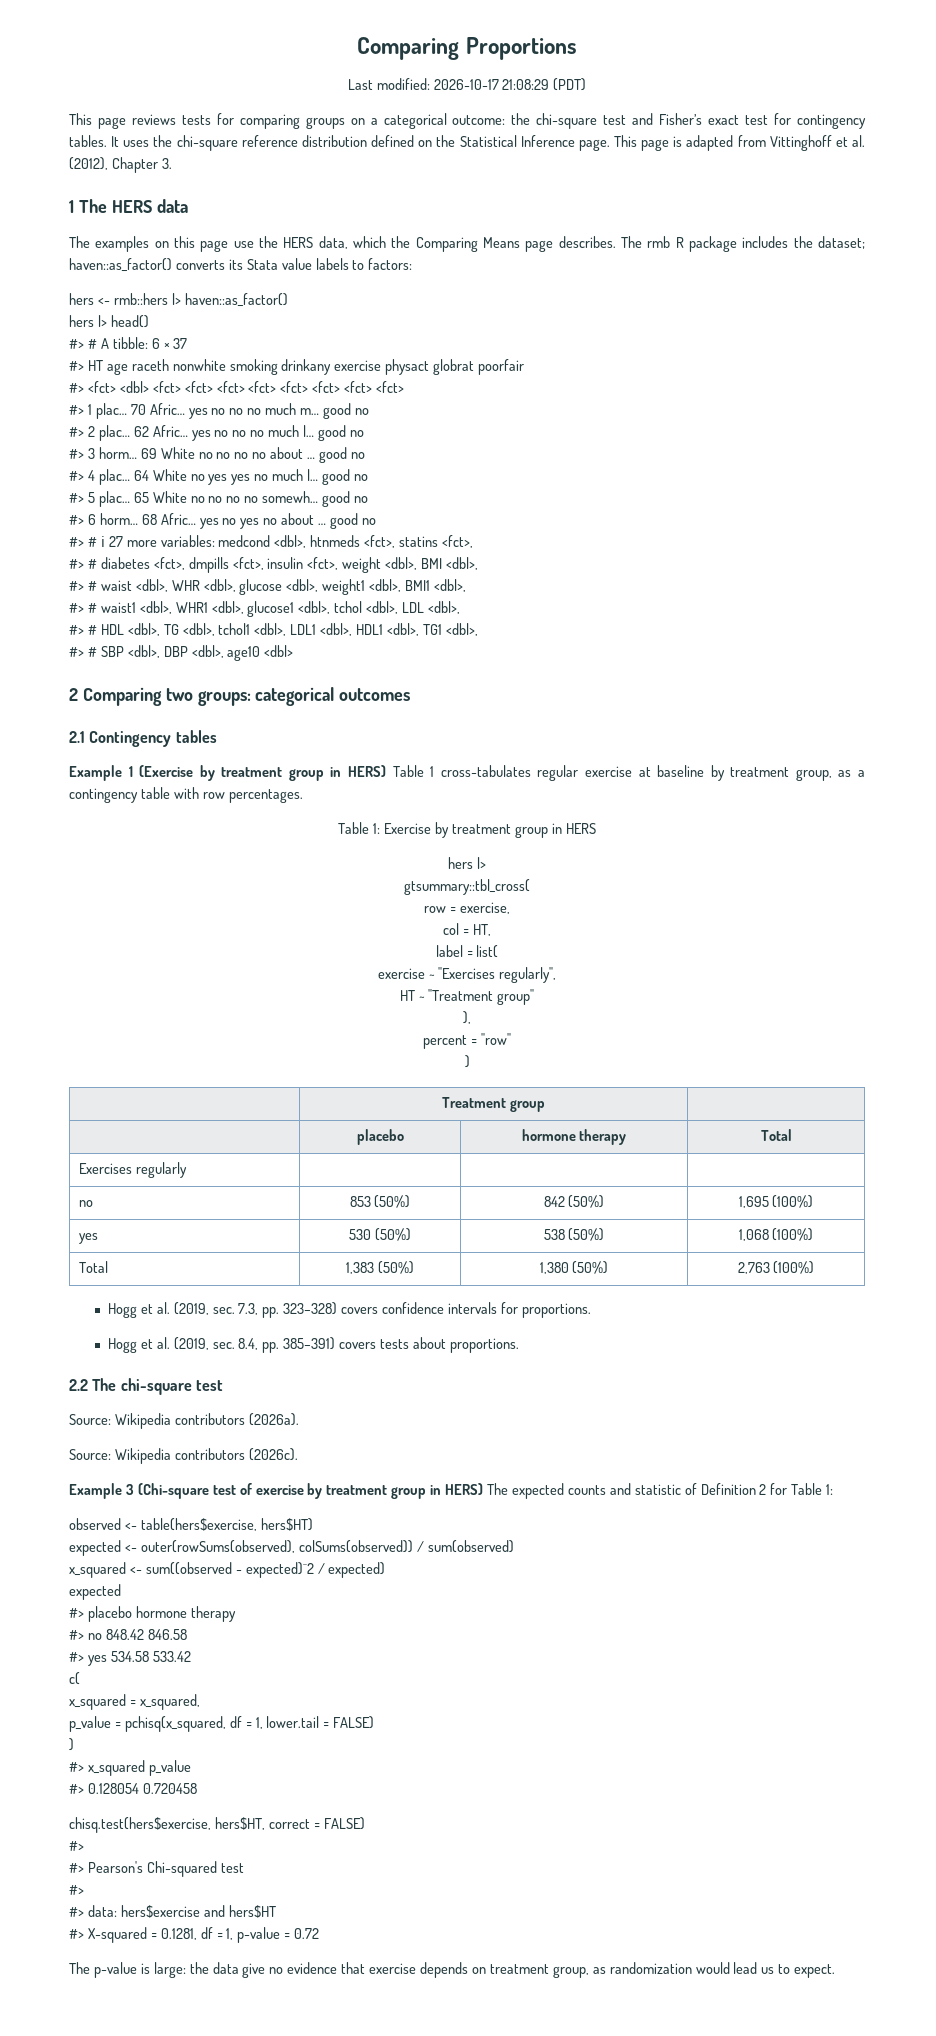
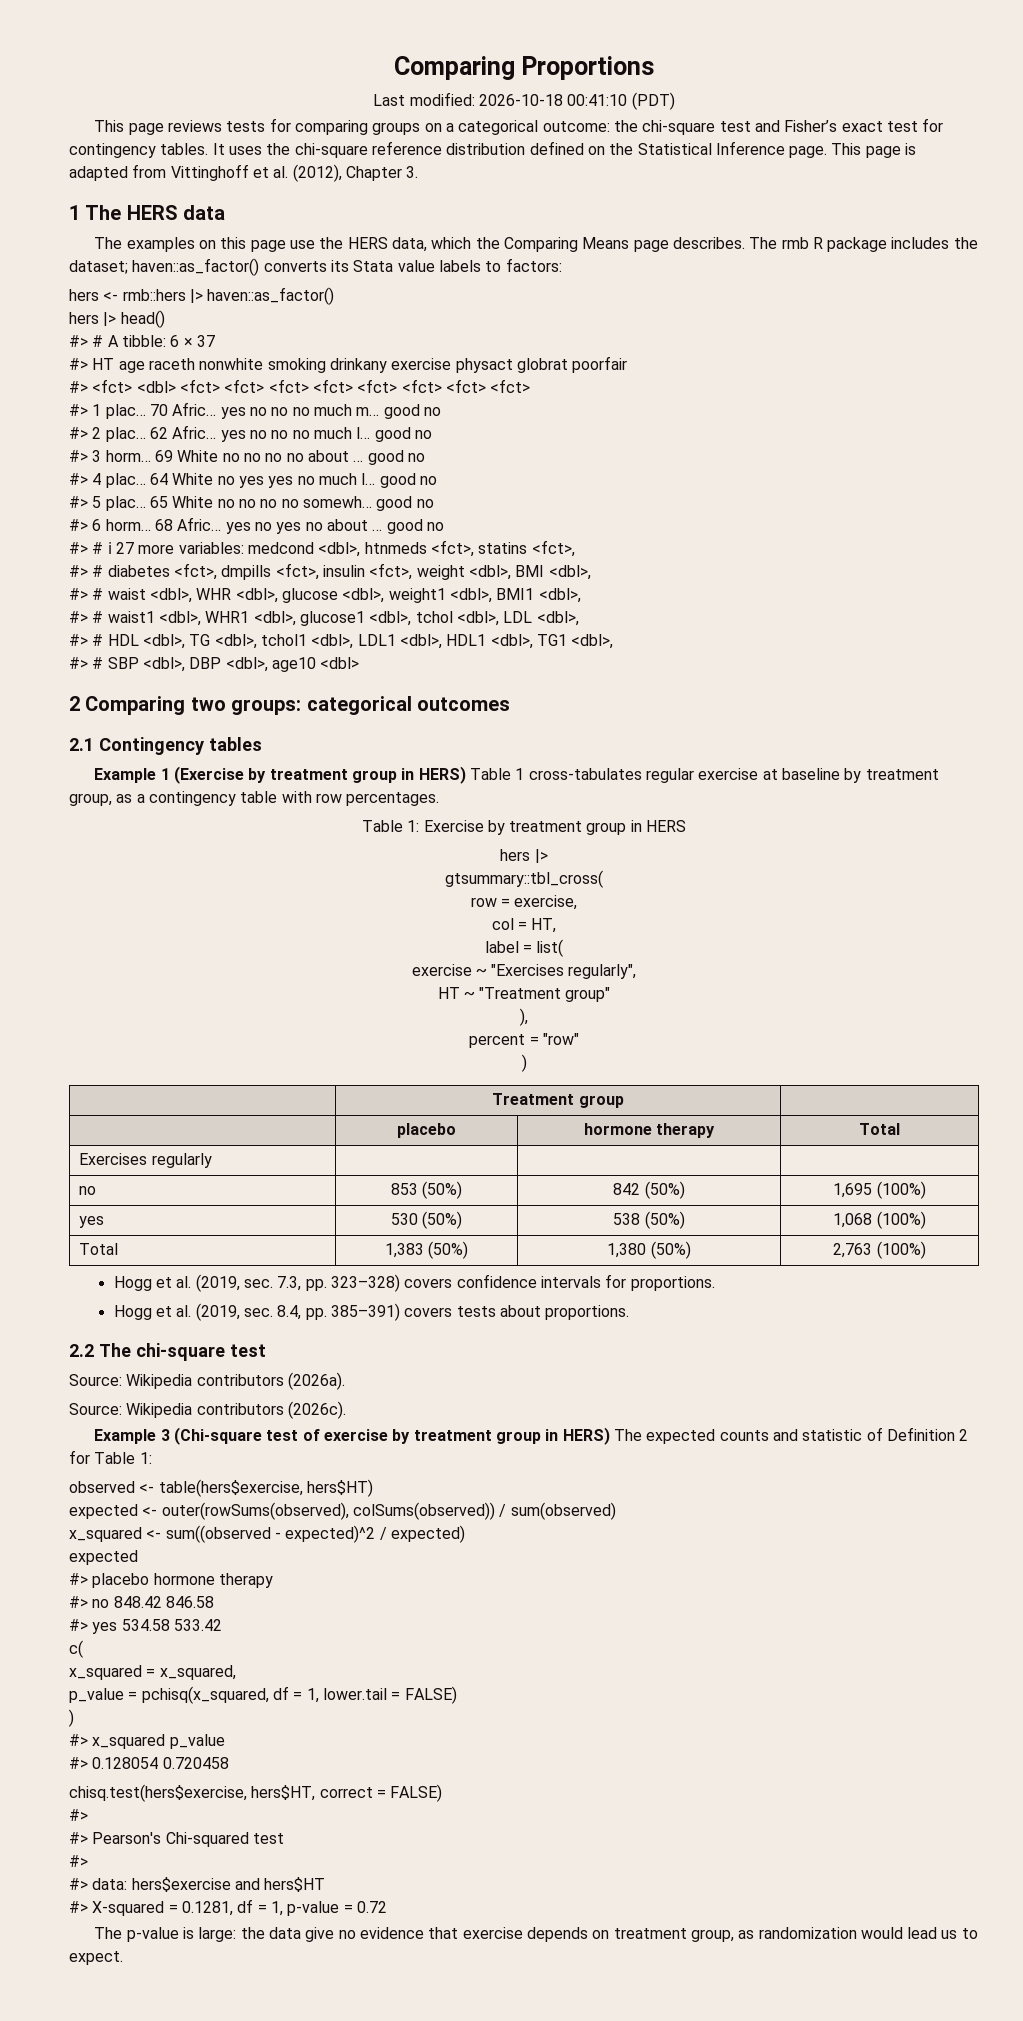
- Last modified: 2026-10-17 21:08:29 (PDT)
+ Last modified: 2026-10-18 00:41:10 (PDT)

